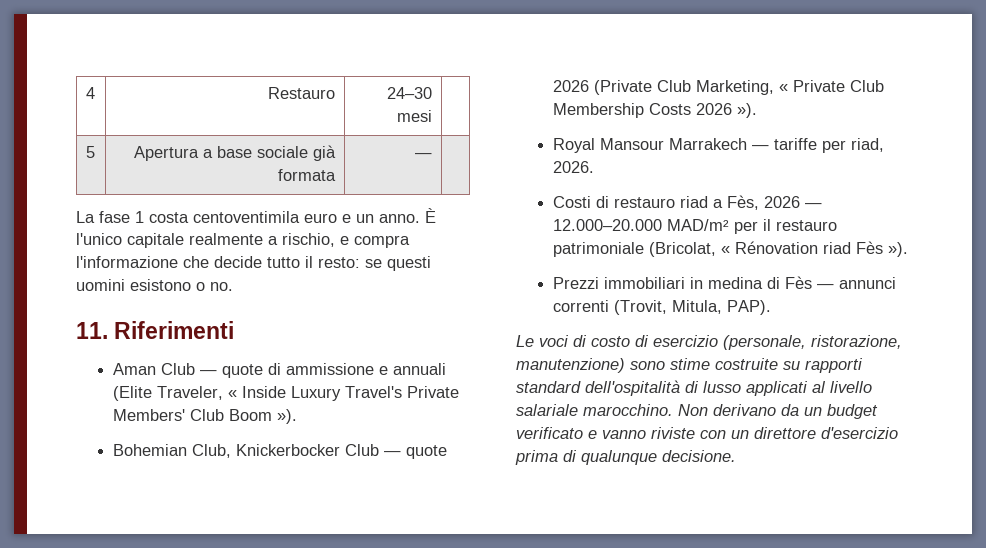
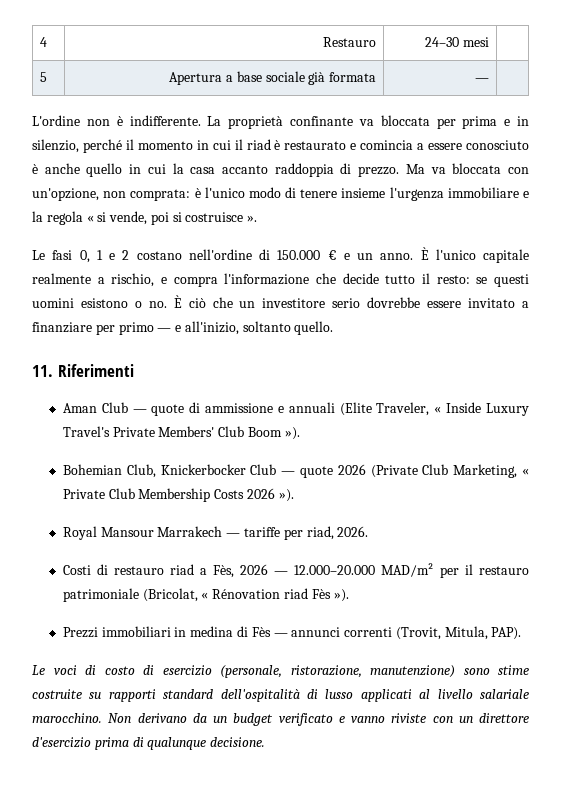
- La fase 1 costa centoventimila euro e un anno.
+ L'ordine non è indifferente. La proprietà confinante va bloccata per prima e in silenzio, perché il momento in cui il riad è restaurato e comincia a essere conosciuto è anche quello in cui la casa accanto raddoppia di prezzo. Ma va bloccata con un'opzione, non comprata: è l'unico modo di tenere insieme l'urgenza immobiliare e la regola « si vende, poi si costruisce ».
+ Le fasi 0, 1 e 2 costano nell'ordine di 150.000 € e un anno.
- È l'unico capitale realmente a rischio, e compra l'informazione che decide tutto il resto: se questi uomini esistono o no.
+ È l'unico capitale realmente a rischio, e compra l'informazione che decide tutto il resto: se questi uomini esistono o no. È ciò che un investitore serio dovrebbe essere invitato a finanziare per primo — e all'inizio, soltanto quello.

